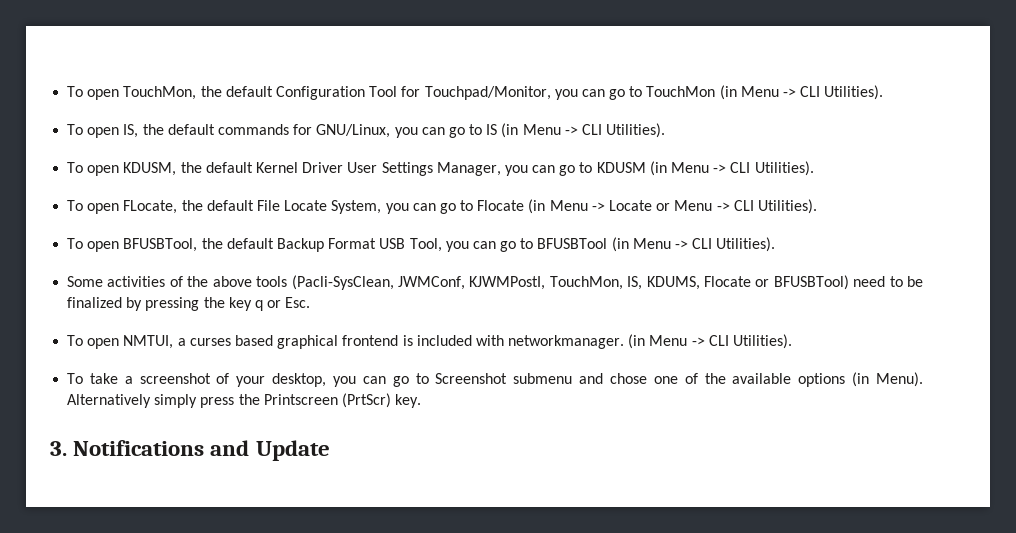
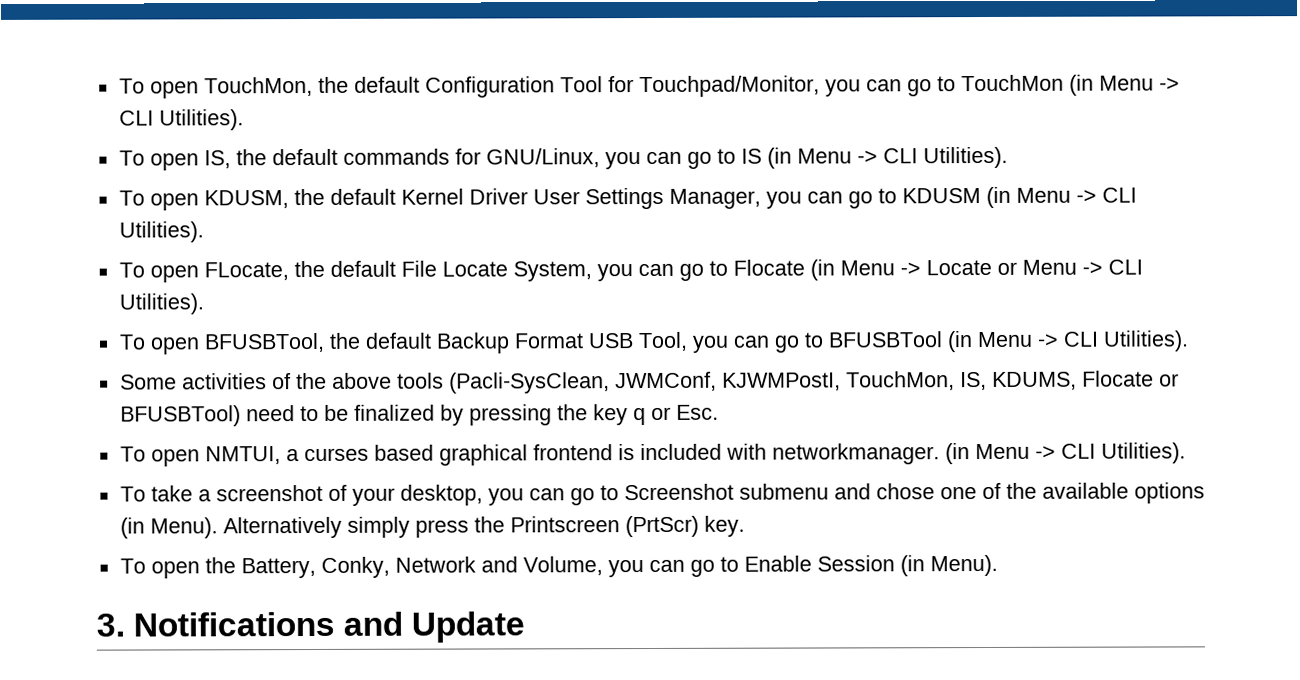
+ To open the Battery, Conky, Network and Volume, you can go to Enable Session (in Menu).

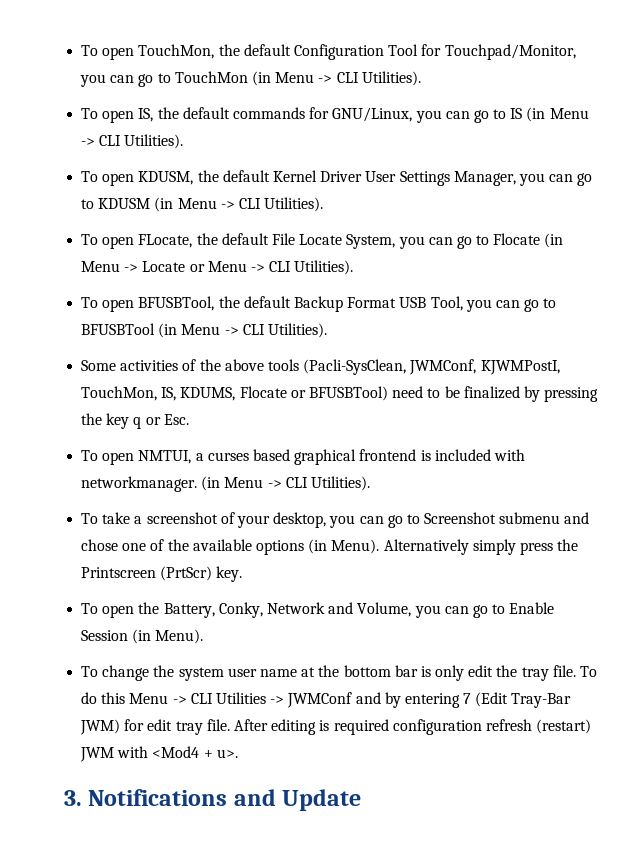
+ To change the system user name at the bottom bar is only edit the tray file. To do this Menu -> CLI Utilities -> JWMConf and by entering 7 (Edit Tray-Bar JWM) for edit tray file. After editing is required configuration refresh (restart) JWM with <Mod4 + u>.

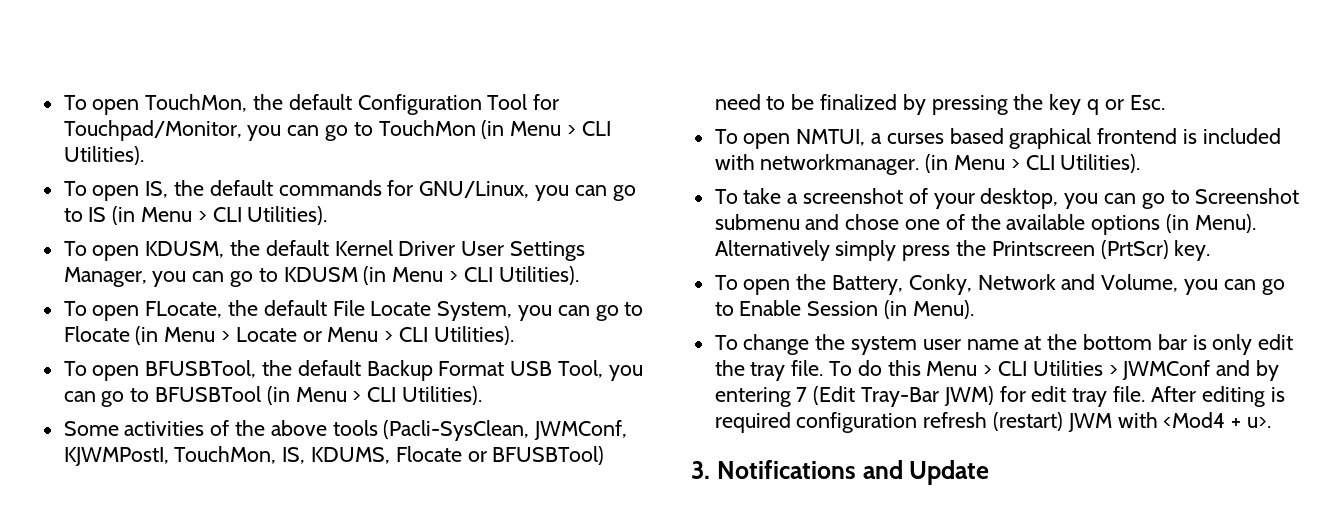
- To open TouchMon, the default Configuration Tool for Touchpad/Monitor, you can go to TouchMon (in Menu -> CLI Utilities).
+ To open TouchMon, the default Configuration Tool for Touchpad/Monitor, you can go to TouchMon (in Menu > CLI Utilities).
- To open IS, the default commands for GNU/Linux, you can go to IS (in Menu -> CLI Utilities).
+ To open IS, the default commands for GNU/Linux, you can go to IS (in Menu > CLI Utilities).
- To open KDUSM, the default Kernel Driver User Settings Manager, you can go to KDUSM (in Menu -> CLI Utilities).
+ To open KDUSM, the default Kernel Driver User Settings Manager, you can go to KDUSM (in Menu > CLI Utilities).
- To open FLocate, the default File Locate System, you can go to Flocate (in Menu -> Locate or Menu -> CLI Utilities).
+ To open FLocate, the default File Locate System, you can go to Flocate (in Menu > Locate or Menu > CLI Utilities).
- To open BFUSBTool, the default Backup Format USB Tool, you can go to BFUSBTool (in Menu -> CLI Utilities).
+ To open BFUSBTool, the default Backup Format USB Tool, you can go to BFUSBTool (in Menu > CLI Utilities).
- To open NMTUI, a curses based graphical frontend is included with networkmanager. (in Menu -> CLI Utilities).
+ To open NMTUI, a curses based graphical frontend is included with networkmanager. (in Menu > CLI Utilities).
- To do this Menu -> CLI Utilities -> JWMConf and by entering 7 (Edit Tray-Bar JWM) for edit tray file.
+ To do this Menu > CLI Utilities > JWMConf and by entering 7 (Edit Tray-Bar JWM) for edit tray file.

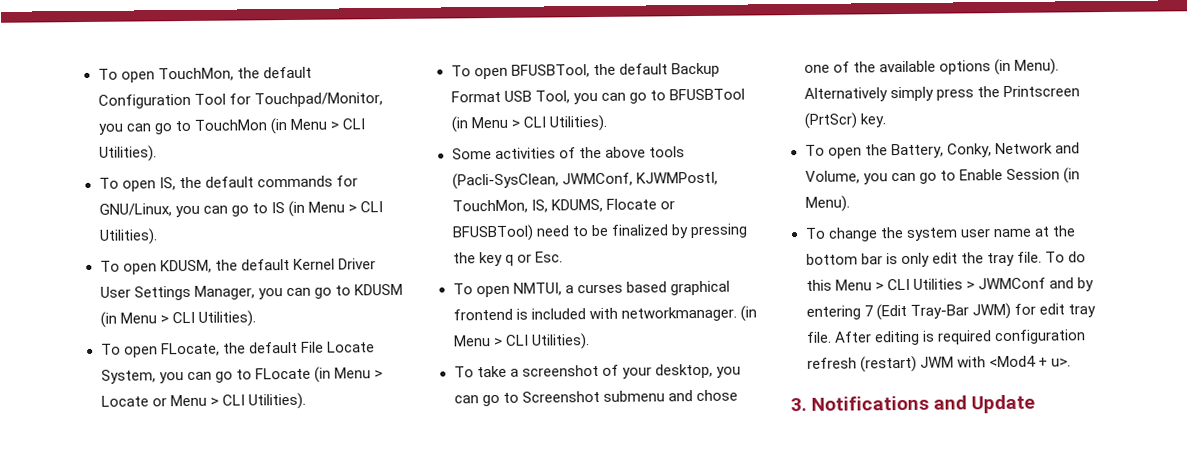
- To open FLocate, the default File Locate System, you can go to Flocate (in Menu > Locate or Menu > CLI Utilities).
+ To open FLocate, the default File Locate System, you can go to FLocate (in Menu > Locate or Menu > CLI Utilities).

